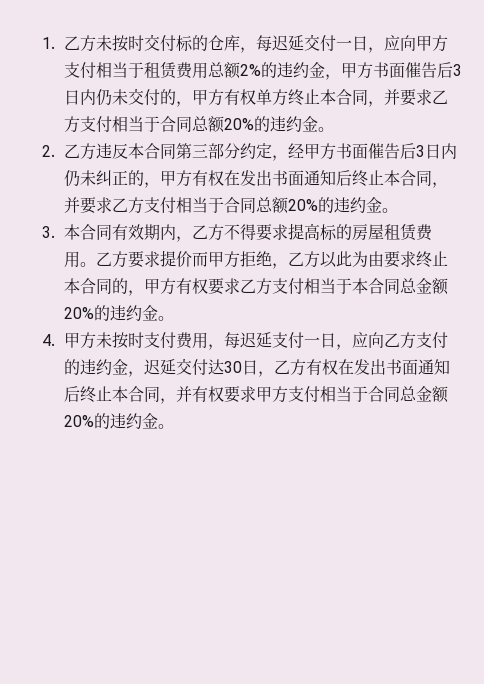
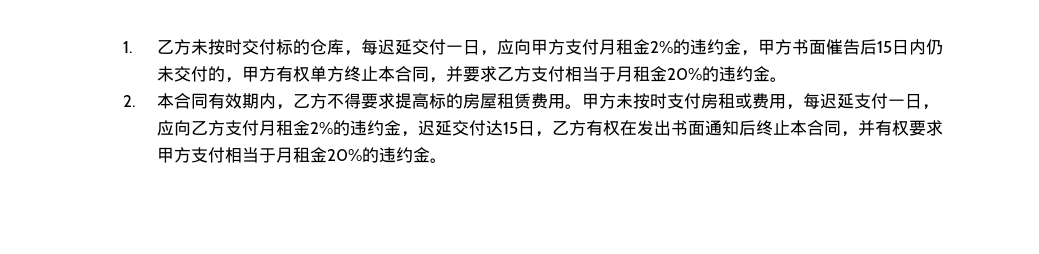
- 1.乙方未按时交付标的仓库，每迟延交付一日，应向甲方支付相当于租赁费用总额2%的违约金，甲方书面催告后3日内仍未交付的，甲方有权单方终止本合同，并要求乙方支付相当于合同总额20%的违约金。
- 2.乙方违反本合同第三部分约定，经甲方书面催告后3日内仍未纠正的，甲方有权在发出书面通知后终止本合同，并要求乙方支付相当于合同总额20%的违约金。
- 3.本合同有效期内，乙方不得要求提高标的房屋租赁费用。
+ 1.乙方未按时交付标的仓库，每迟延交付一日，应向甲方支付月租金2%的违约金，甲方书面催告后15日内仍未交付的，甲方有权单方终止本合同，并要求乙方支付相当于月租金20%的违约金。
+ 2.本合同有效期内，乙方不得要求提高标的房屋租赁费用。
- 乙方要求提价而甲方拒绝，乙方以此为由要求终止本合同的，甲方有权要求乙方支付相当于本合同总金额20%的违约金。
- 4.甲方未按时支付费用，每迟延支付一日，应向乙方支付的违约金，迟延交付达30日，乙方有权在发出书面通知后终止本合同，并有权要求甲方支付相当于合同总金额20%的违约金。
+ 甲方未按时支付房租或费用，每迟延支付一日，应向乙方支付月租金2%的违约金，迟延交付达15日，乙方有权在发出书面通知后终止本合同，并有权要求甲方支付相当于月租金20%的违约金。

